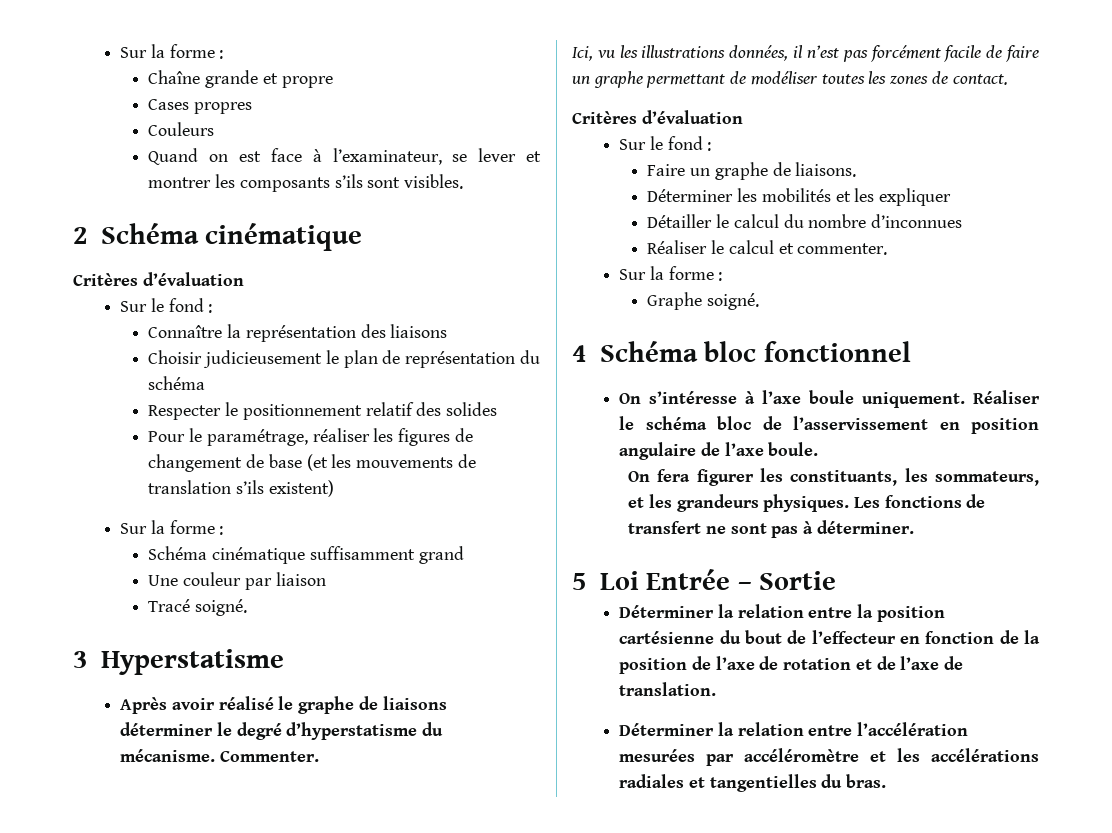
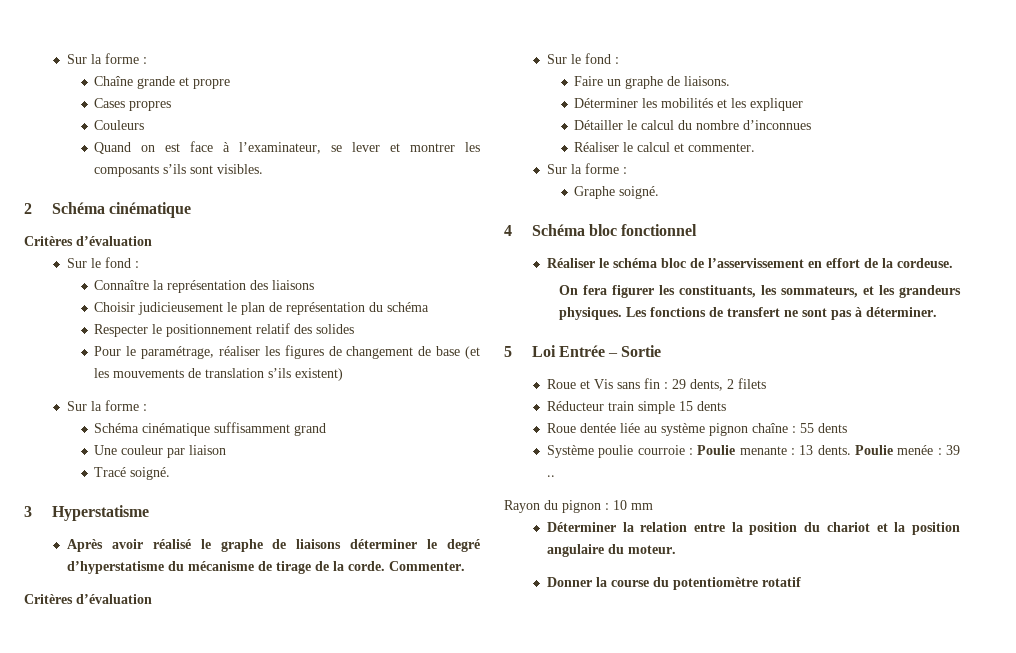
- Après avoir réalisé le graphe de liaisons déterminer le degré d’hyperstatisme du mécanisme. Commenter.
- Ici, vu les illustrations données, il n’est pas forcément facile de faire un graphe permettant de modéliser toutes les zones de contact.
+ Après avoir réalisé le graphe de liaisons déterminer le degré d’hyperstatisme du mécanisme de tirage de la corde. Commenter.
- On s’intéresse à l’axe boule uniquement. Réaliser le schéma bloc de l’asservissement en position angulaire de l’axe boule.
+ Réaliser le schéma bloc de l’asservissement en effort de la cordeuse.
+ Roue et Vis sans fin : 29 dents, 2 filets
+ Réducteur train simple 15 dents
+ Roue dentée liée au système pignon chaîne : 55 dents
+ Système poulie courroie : Poulie menante : 13 dents. Poulie menée : 39 ..
+ Rayon du pignon : 10 mm
- Déterminer la relation entre la position cartésienne du bout de l’effecteur en fonction de la position de l’axe de rotation et de l’axe de translation.
- Déterminer la relation entre l’accélération mesurées par accéléromètre et les accélérations radiales et tangentielles du bras.
+ Déterminer la relation entre la position du chariot et la position angulaire du moteur.
+ Donner la course du potentiomètre rotatif

